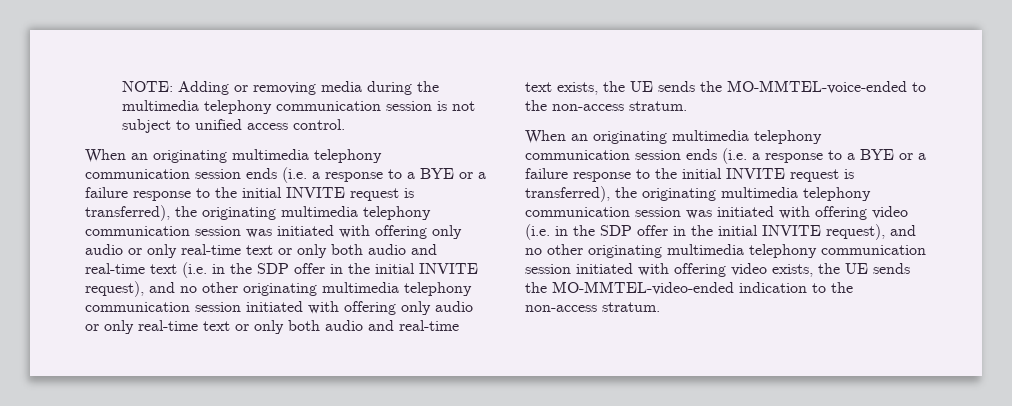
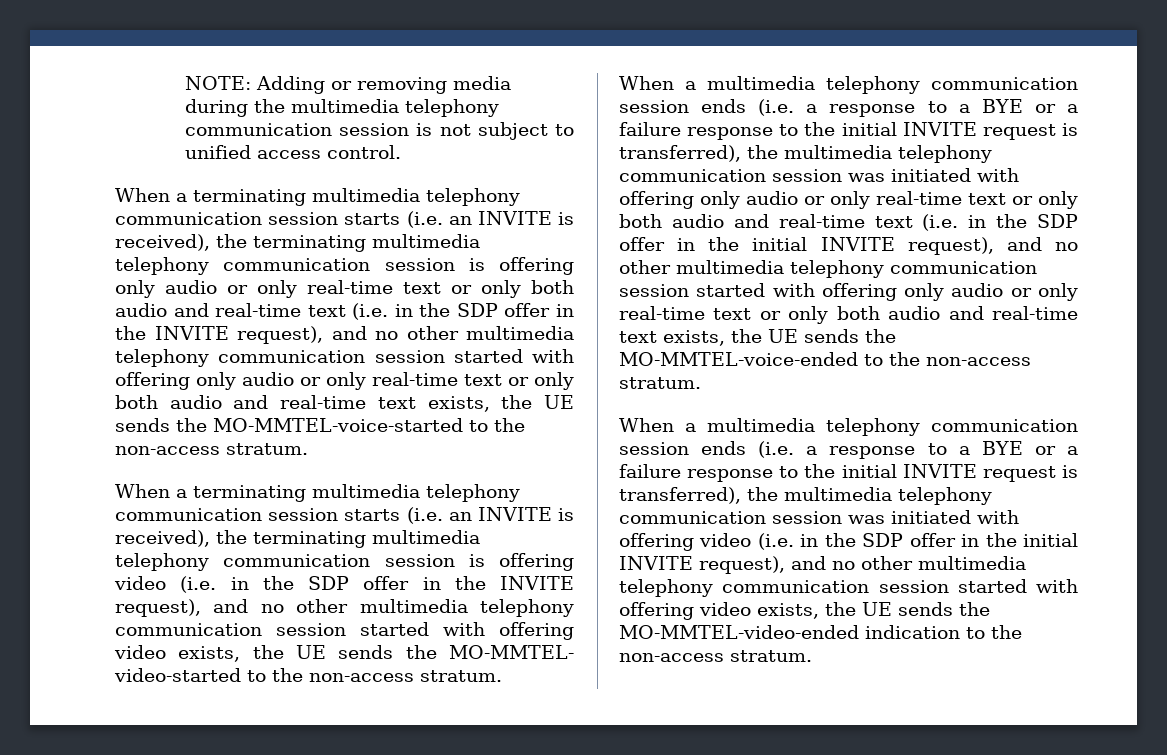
- When an originating multimedia telephony communication session ends (i.e. a response to a BYE or a failure response to the initial INVITE request is transferred), the originating multimedia telephony communication session was initiated with offering only audio or only real-time text or only both audio and real-time text (i.e. in the SDP offer in the initial INVITE request), and no other originating multimedia telephony communication session initiated with offering only audio or only real-time text or only both audio and real-time text exists, the UE sends the MO-MMTEL-voice-ended to the non-access stratum.
+ When a terminating multimedia telephony communication session starts (i.e. an INVITE is received), the terminating multimedia telephony communication session is offering only audio or only real-time text or only both audio and real-time text (i.e. in the SDP offer in the INVITE request), and no other multimedia telephony communication session started with offering only audio or only real-time text or only both audio and real-time text exists, the UE sends the MO-MMTEL-voice-started to the non-access stratum.
+ When a terminating multimedia telephony communication session starts (i.e. an INVITE is received), the terminating multimedia telephony communication session is offering video (i.e. in the SDP offer in the INVITE request), and no other multimedia telephony communication session started with offering video exists, the UE sends the MO-MMTEL- video-started to the non-access stratum.
+ When a multimedia telephony communication session ends (i.e. a response to a BYE or a failure response to the initial INVITE request is transferred), the multimedia telephony communication session was initiated with offering only audio or only real-time text or only both audio and real-time text (i.e. in the SDP offer in the initial INVITE request), and no other multimedia telephony communication session started with offering only audio or only real-time text or only both audio and real-time text exists, the UE sends the MO-MMTEL-voice-ended to the non-access stratum.
- When an originating multimedia telephony communication session ends (i.e. a response to a BYE or a failure response to the initial INVITE request is transferred), the originating multimedia telephony communication session was initiated with offering video (i.e. in the SDP offer in the initial INVITE request), and no other originating multimedia telephony communication session initiated with offering video exists, the UE sends the MO-MMTEL-video-ended indication to the non-access stratum.
+ When a multimedia telephony communication session ends (i.e. a response to a BYE or a failure response to the initial INVITE request is transferred), the multimedia telephony communication session was initiated with offering video (i.e. in the SDP offer in the initial INVITE request), and no other multimedia telephony communication session started with offering video exists, the UE sends the MO-MMTEL-video-ended indication to the non-access stratum.

